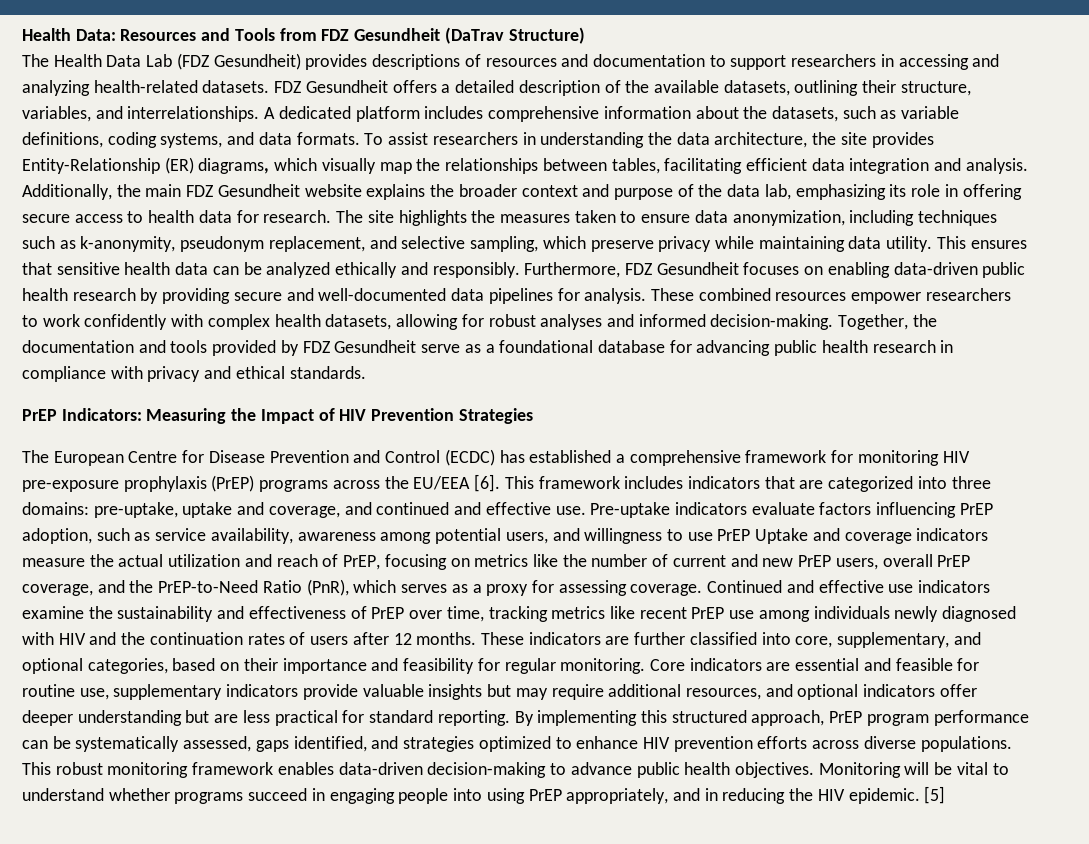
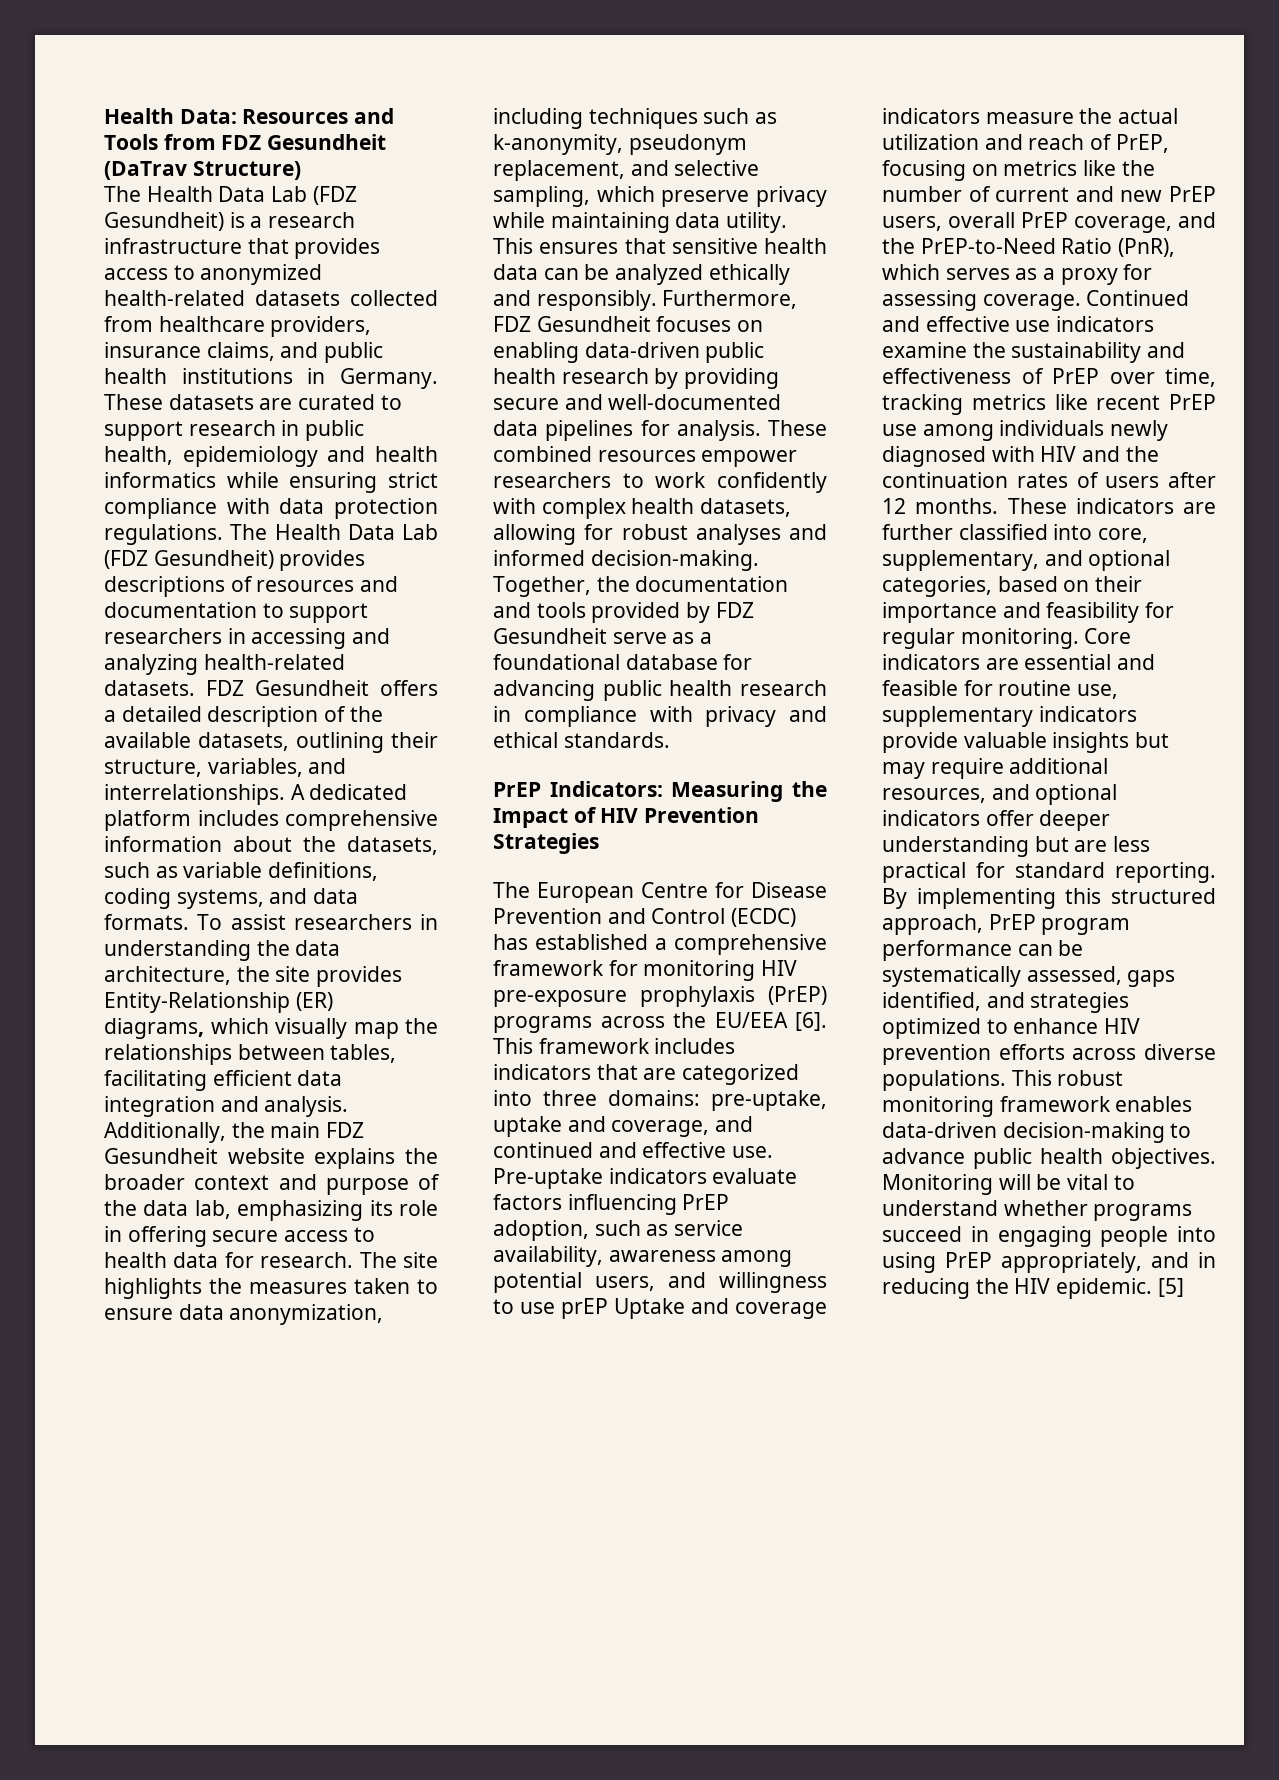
- The Health Data Lab (FDZ Gesundheit) provides descriptions of resources and documentation to support researchers in accessing and analyzing health-related datasets.
+ The Health Data Lab (FDZ Gesundheit) is a research infrastructure that provides access to anonymized health-related datasets collected from healthcare providers, insurance claims, and public health institutions in Germany. These datasets are curated to support research in public health, epidemiology and health informatics while ensuring strict compliance with data protection regulations. The Health Data Lab (FDZ Gesundheit) provides descriptions of resources and documentation to support researchers in accessing and analyzing health-related datasets.
- Pre-uptake indicators evaluate factors influencing PrEP adoption, such as service availability, awareness among potential users, and willingness to use PrEP Uptake and coverage indicators measure the actual utilization and reach of PrEP, focusing on metrics like the number of current and new PrEP users, overall PrEP coverage, and the PrEP-to-Need Ratio (PnR), which serves as a proxy for assessing coverage.
+ Pre-uptake indicators evaluate factors influencing PrEP adoption, such as service availability, awareness among potential users, and willingness to use prEP Uptake and coverage indicators measure the actual utilization and reach of PrEP, focusing on metrics like the number of current and new PrEP users, overall PrEP coverage, and the PrEP-to-Need Ratio (PnR), which serves as a proxy for assessing coverage.

